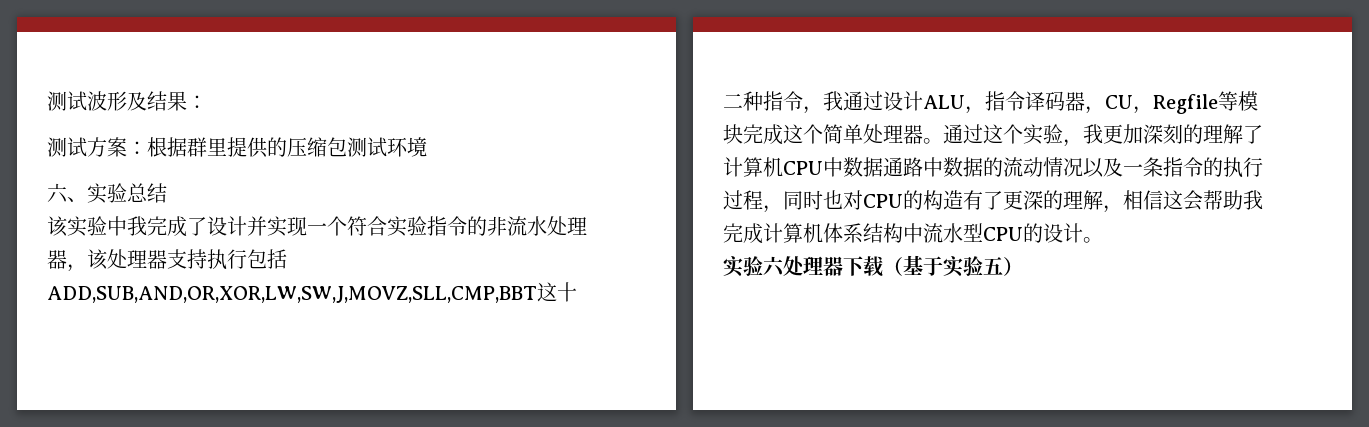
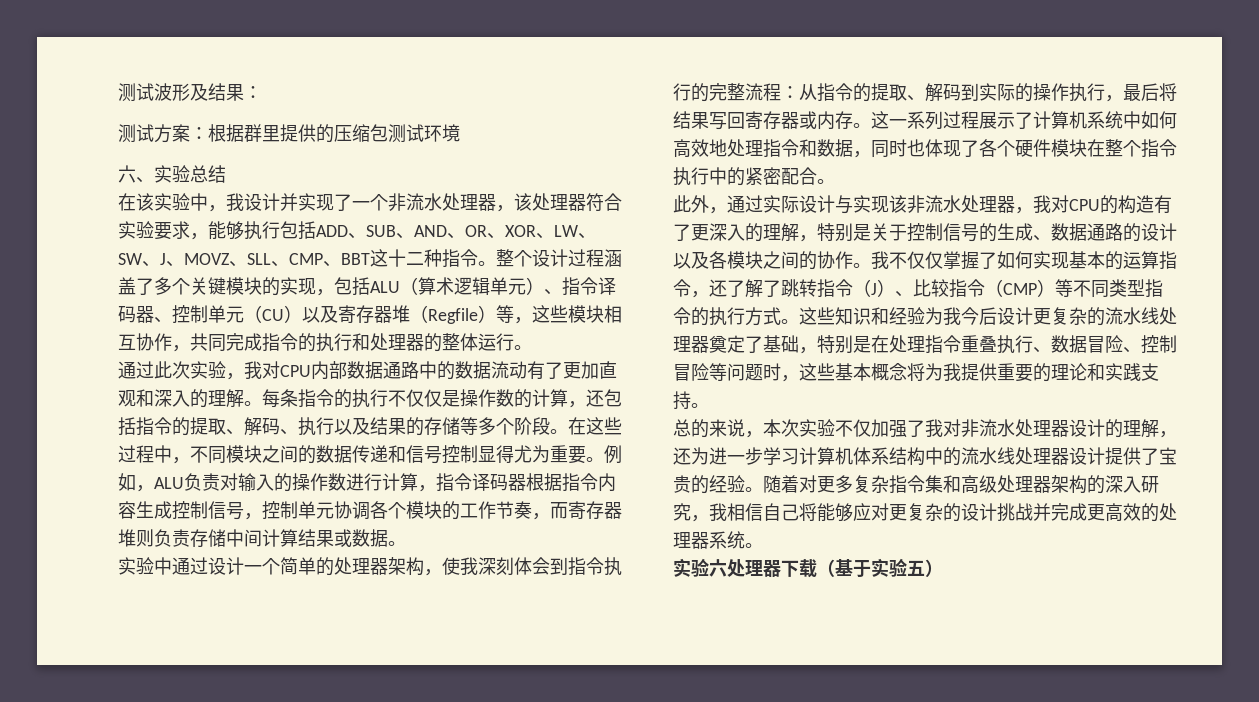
- 该实验中我完成了设计并实现一个符合实验指令的非流水处理器，该处理器支持执行包括ADD,SUB,AND,OR,XOR,LW,SW,J,MOVZ,SLL,CMP,BBT这十二种指令，我通过设计ALU，指令译码器，CU，Regfile等模块完成这个简单处理器。通过这个实验，我更加深刻的理解了计算机CPU中数据通路中数据的流动情况以及一条指令的执行过程，同时也对CPU的构造有了更深的理解，相信这会帮助我完成计算机体系结构中流水型CPU的设计。
+ 在该实验中，我设计并实现了一个非流水处理器，该处理器符合实验要求，能够执行包括ADD、SUB、AND、OR、XOR、LW、SW、J、MOVZ、SLL、CMP、BBT这十二种指令。整个设计过程涵盖了多个关键模块的实现，包括ALU（算术逻辑单元）、指令译码器、控制单元（CU）以及寄存器堆（Regfile）等，这些模块相互协作，共同完成指令的执行和处理器的整体运行。
+ 通过此次实验，我对CPU内部数据通路中的数据流动有了更加直观和深入的理解。每条指令的执行不仅仅是操作数的计算，还包括指令的提取、解码、执行以及结果的存储等多个阶段。在这些过程中，不同模块之间的数据传递和信号控制显得尤为重要。例如，ALU负责对输入的操作数进行计算，指令译码器根据指令内容生成控制信号，控制单元协调各个模块的工作节奏，而寄存器堆则负责存储中间计算结果或数据。
+ 实验中通过设计一个简单的处理器架构，使我深刻体会到指令执行的完整流程：从指令的提取、解码到实际的操作执行，最后将结果写回寄存器或内存。这一系列过程展示了计算机系统中如何高效地处理指令和数据，同时也体现了各个硬件模块在整个指令执行中的紧密配合。
+ 此外，通过实际设计与实现该非流水处理器，我对CPU的构造有了更深入的理解，特别是关于控制信号的生成、数据通路的设计以及各模块之间的协作。我不仅仅掌握了如何实现基本的运算指令，还了解了跳转指令（J）、比较指令（CMP）等不同类型指令的执行方式。这些知识和经验为我今后设计更复杂的流水线处理器奠定了基础，特别是在处理指令重叠执行、数据冒险、控制冒险等问题时，这些基本概念将为我提供重要的理论和实践支持。
+ 总的来说，本次实验不仅加强了我对非流水处理器设计的理解，还为进一步学习计算机体系结构中的流水线处理器设计提供了宝贵的经验。随着对更多复杂指令集和高级处理器架构的深入研究，我相信自己将能够应对更复杂的设计挑战并完成更高效的处理器系统。

